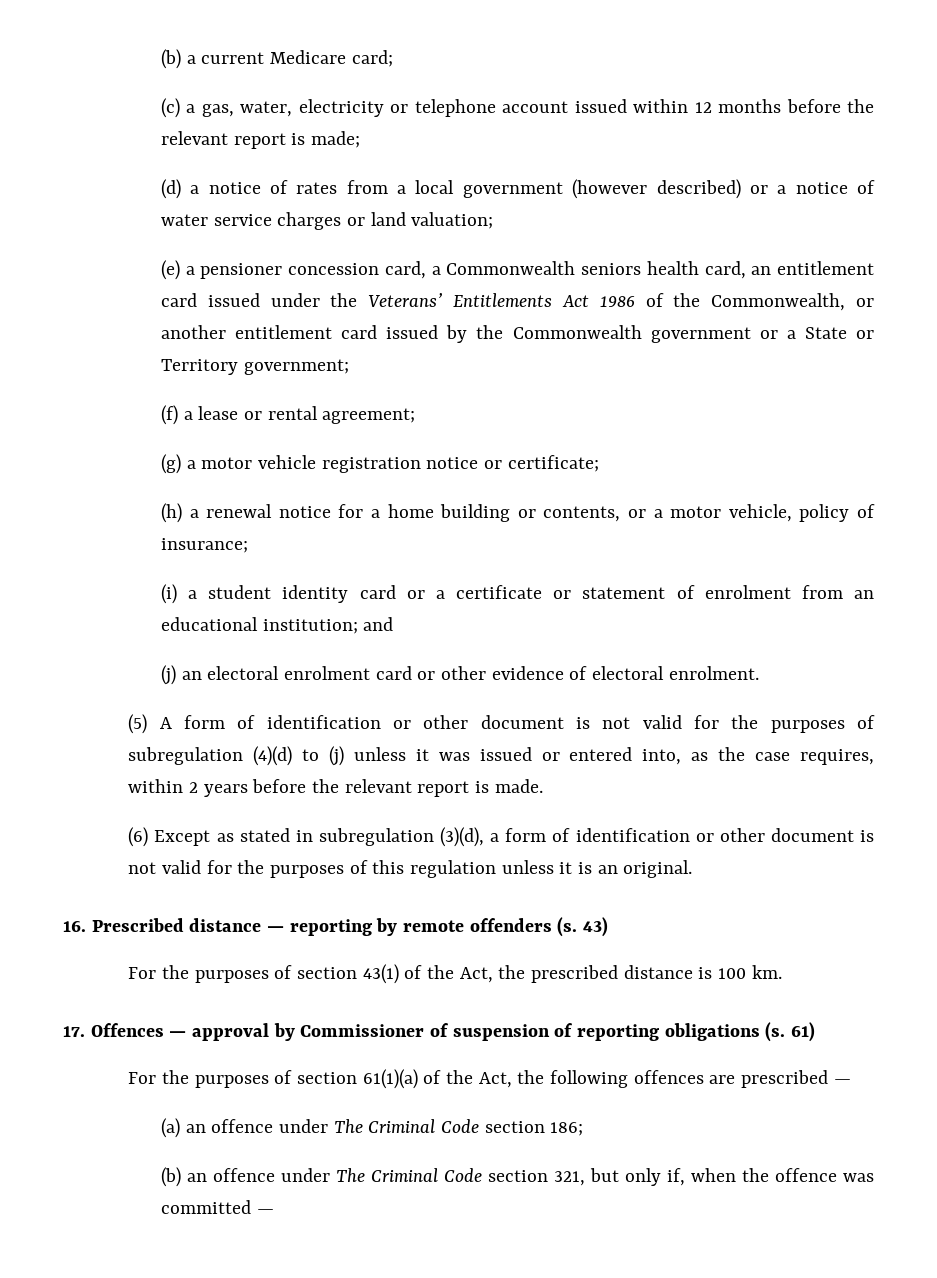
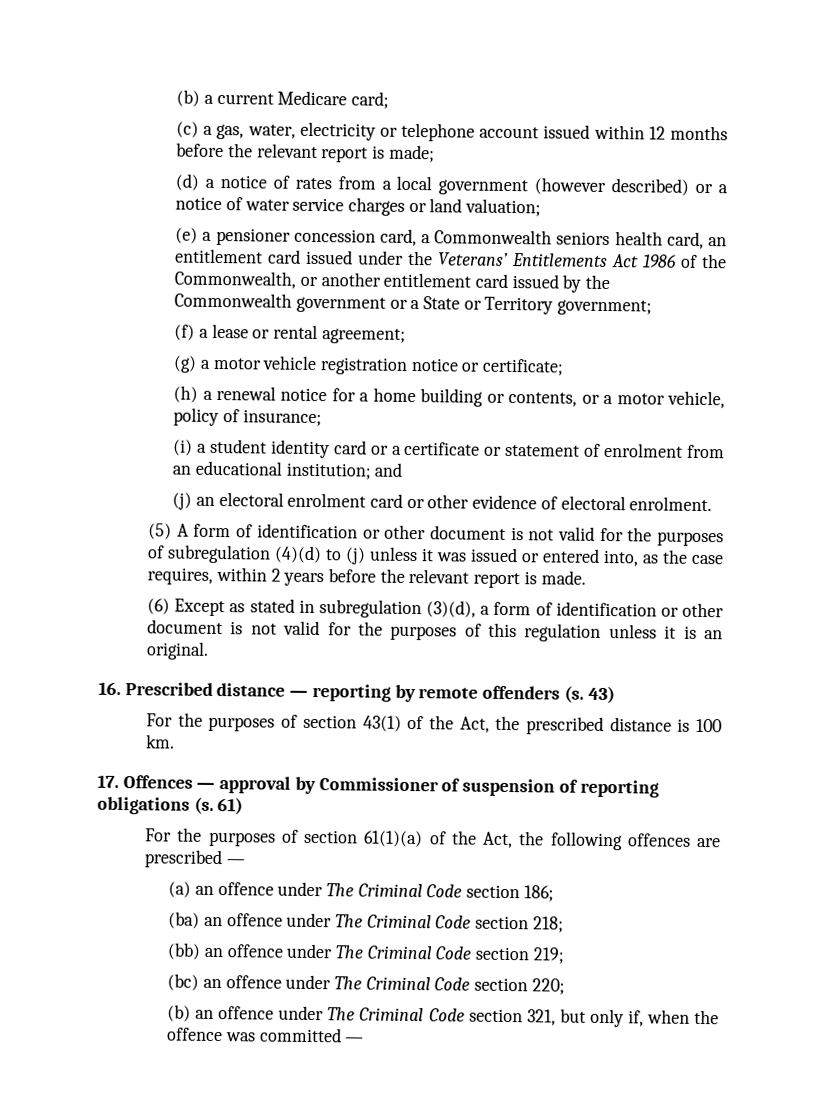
+ (ba) an offence under The Criminal Code section 218;
+ (bb) an offence under The Criminal Code section 219;
+ (bc) an offence under The Criminal Code section 220;

